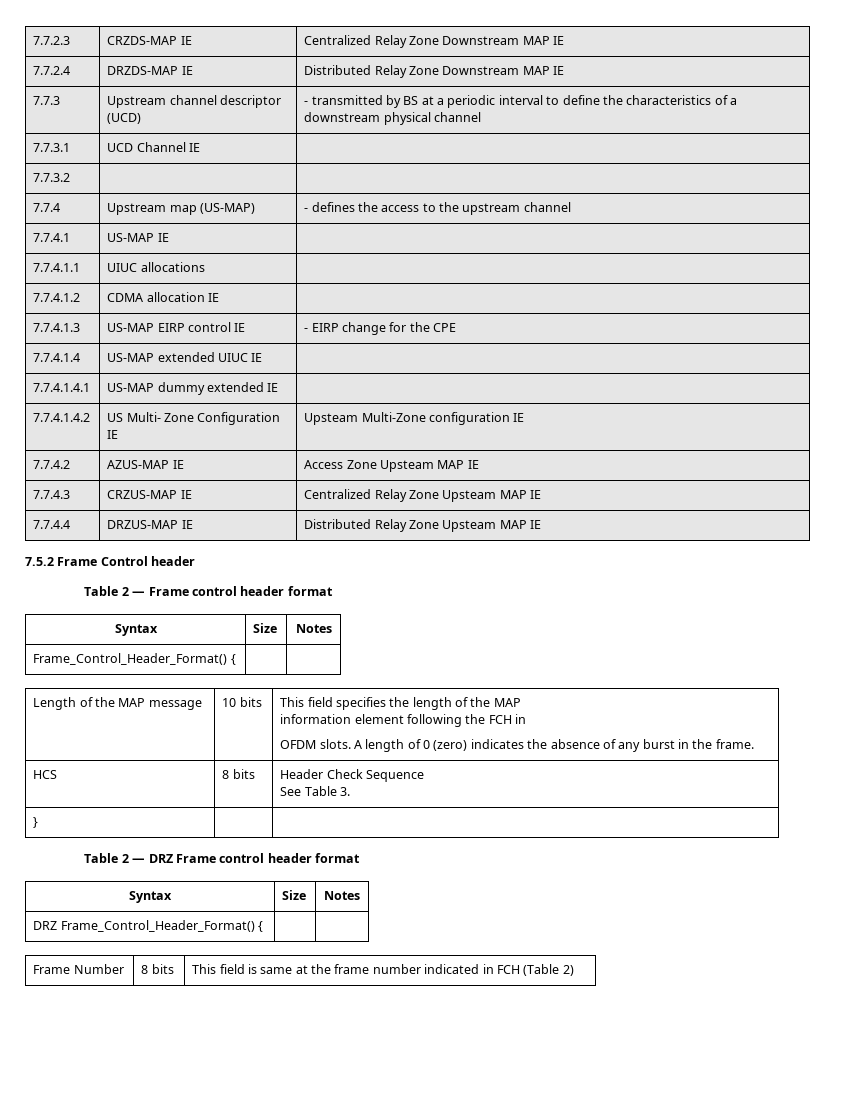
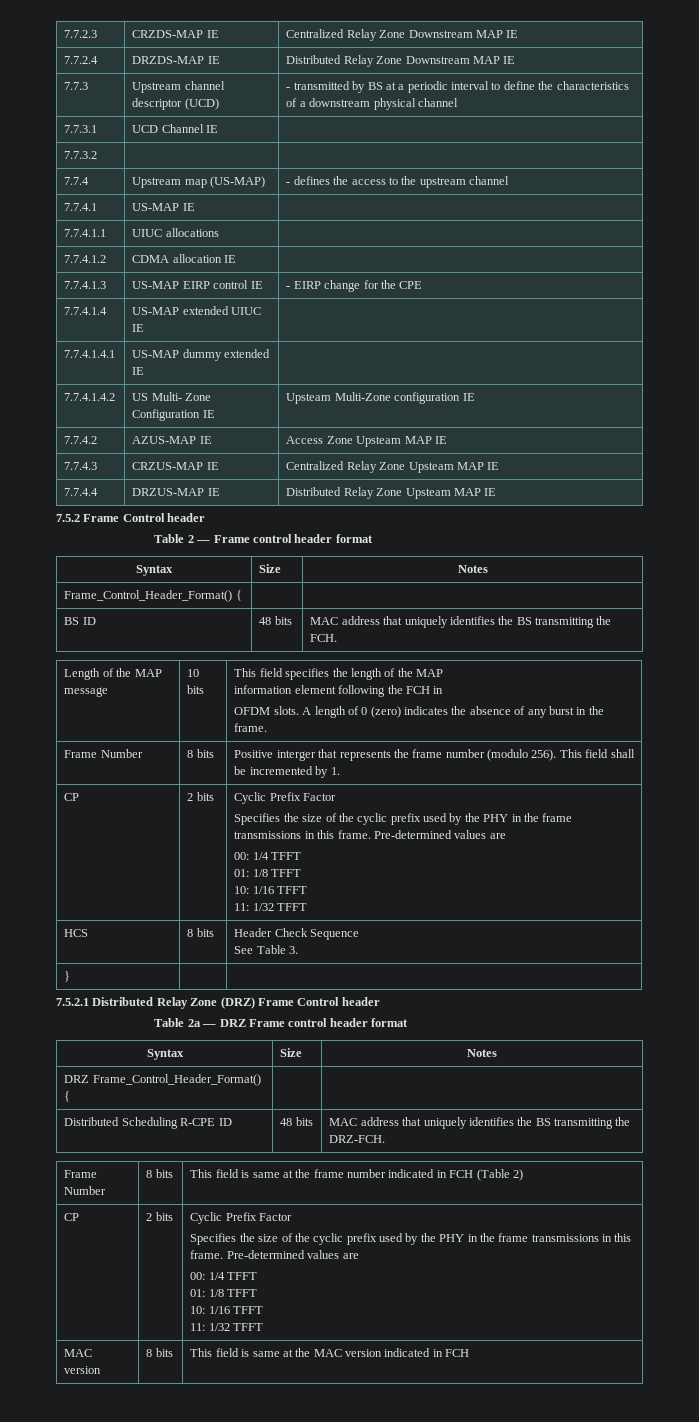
+ BS ID | 48 bits | MAC address that uniquely identifies the BS transmitting the FCH.
+ Frame Number | 8 bits | Positive interger that represents the frame number (modulo 256). This field shall be incremented by 1.
+ CP | 2 bits | Cyclic Prefix Factor
+ Specifies the size of the cyclic prefix used by the PHY in the frame transmissions in this frame. Pre-determined values are
+ 00: 1/4 TFFT
+ 01: 1/8 TFFT
+ 10: 1/16 TFFT
+ 11: 1/32 TFFT
- Table 2 — DRZ Frame control header format
+ 7.5.2.1 Distributed Relay Zone (DRZ) Frame Control header
+ Table 2a — DRZ Frame control header format
+ Distributed Scheduling R-CPE ID | 48 bits | MAC address that uniquely identifies the BS transmitting the DRZ-FCH.
  Frame Number | 8 bits | This field is same at the frame number indicated in FCH (Table 2)
+ CP | 2 bits | Cyclic Prefix Factor
+ Specifies the size of the cyclic prefix used by the PHY in the frame transmissions in this frame. Pre-determined values are
+ 00: 1/4 TFFT
+ 01: 1/8 TFFT
+ 10: 1/16 TFFT
+ 11: 1/32 TFFT
+ MAC version | 8 bits | This field is same at the MAC version indicated in FCH

